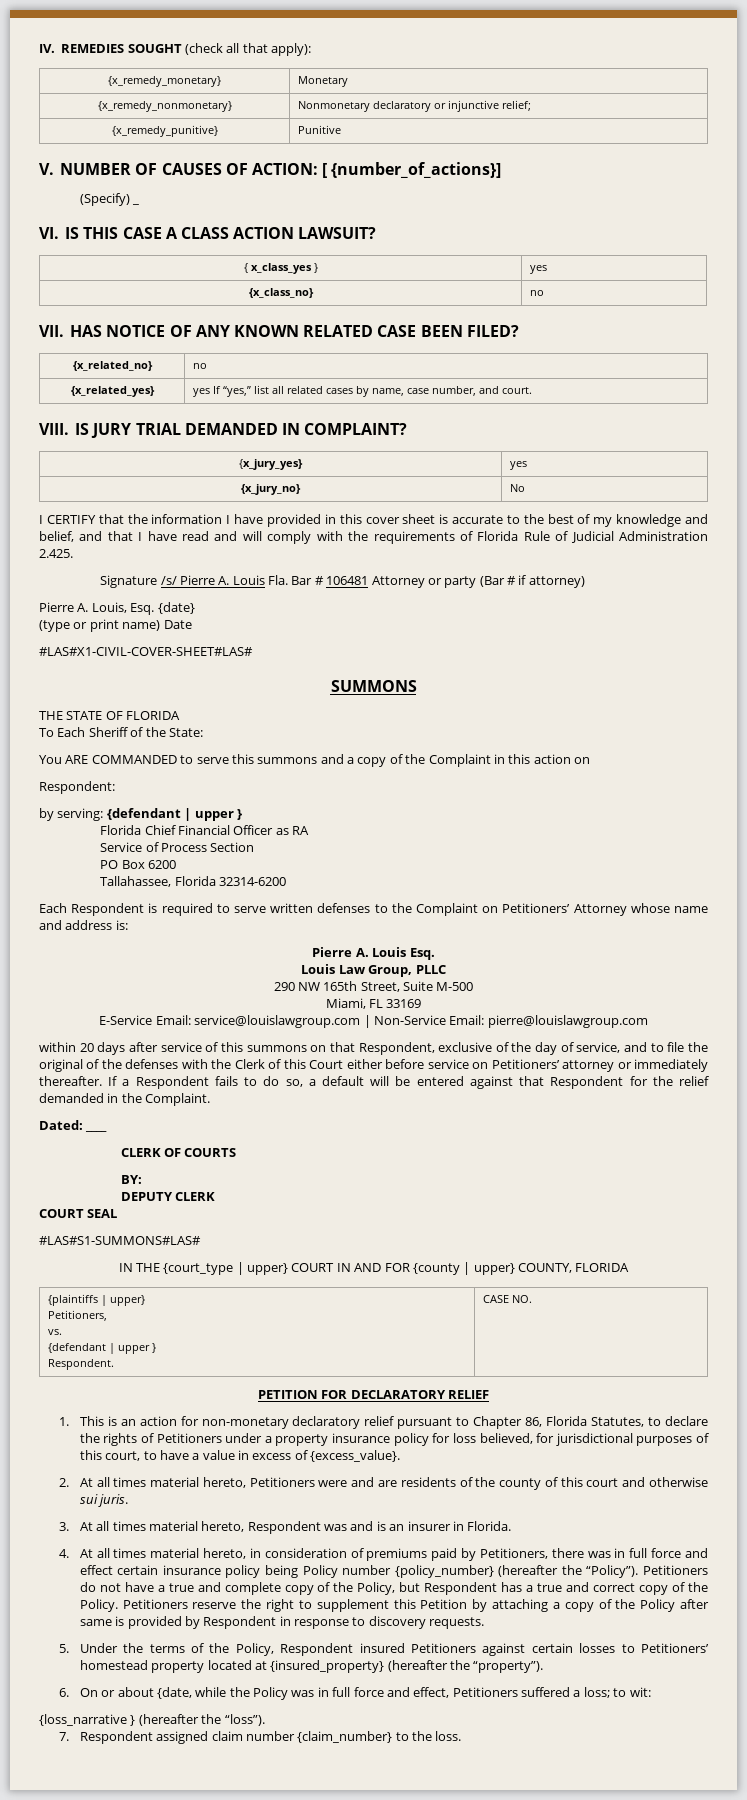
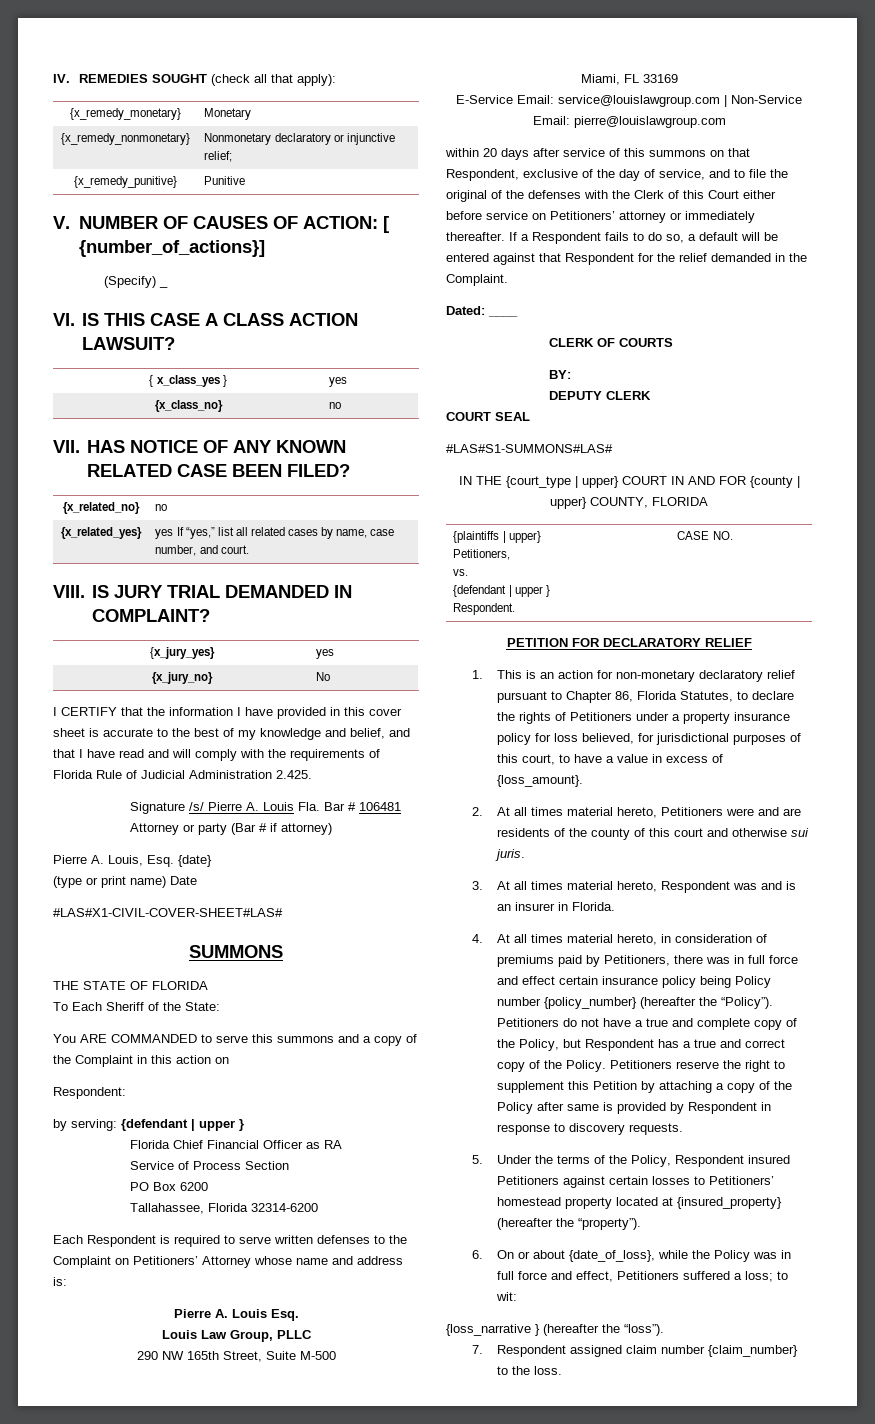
- 1. This is an action for non-monetary declaratory relief pursuant to Chapter 86, Florida Statutes, to declare the rights of Petitioners under a property insurance policy for loss believed, for jurisdictional purposes of this court, to have a value in excess of {excess_value}.
+ 1. This is an action for non-monetary declaratory relief pursuant to Chapter 86, Florida Statutes, to declare the rights of Petitioners under a property insurance policy for loss believed, for jurisdictional purposes of this court, to have a value in excess of {loss_amount}.
- 6. On or about {date, while the Policy was in full force and effect, Petitioners suffered a loss; to wit:
+ 6. On or about {date_of_loss}, while the Policy was in full force and effect, Petitioners suffered a loss; to wit:

